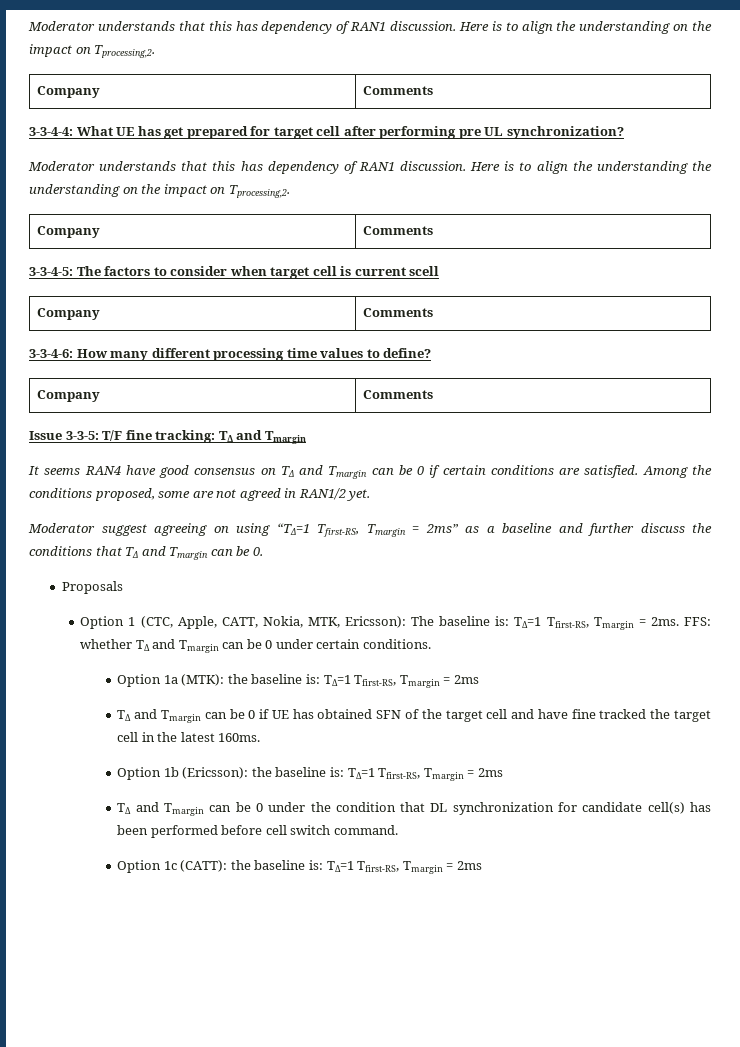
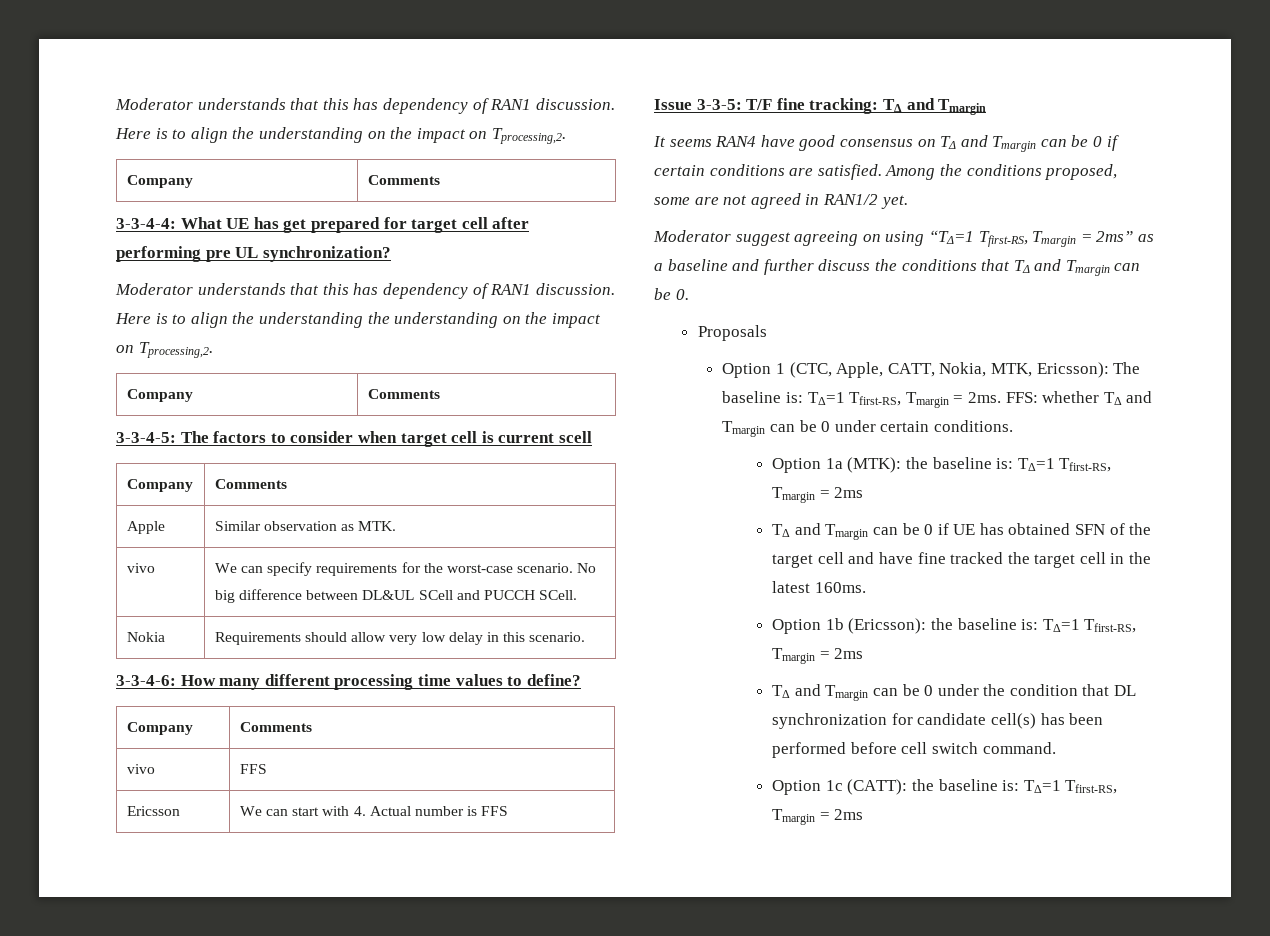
+ Apple | Similar observation as MTK.
+ vivo | We can specify requirements for the worst-case scenario. No big difference between DL&UL SCell and PUCCH SCell.
+ Nokia | Requirements should allow very low delay in this scenario.
+ vivo | FFS
+ Ericsson | We can start with 4. Actual number is FFS

